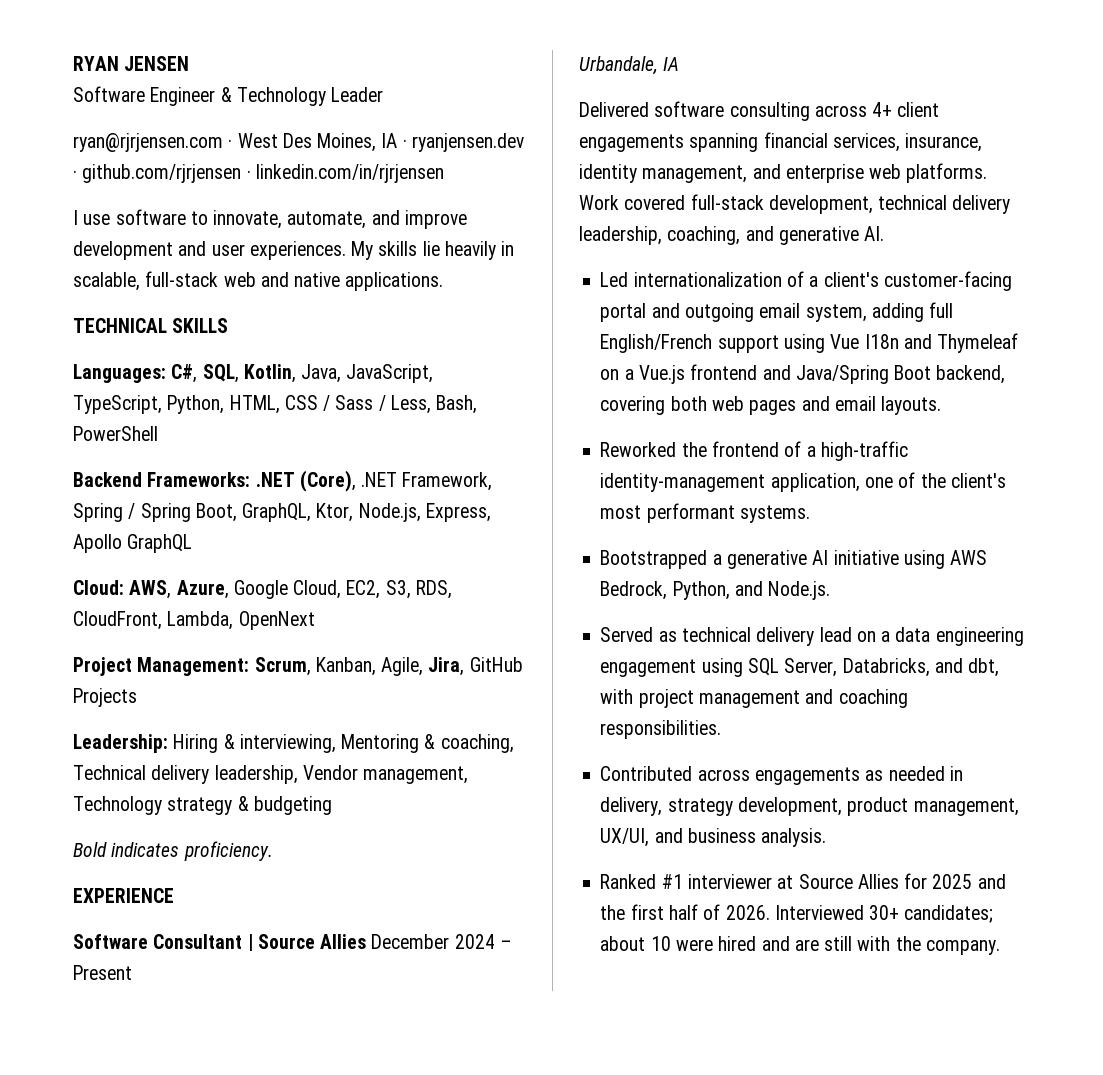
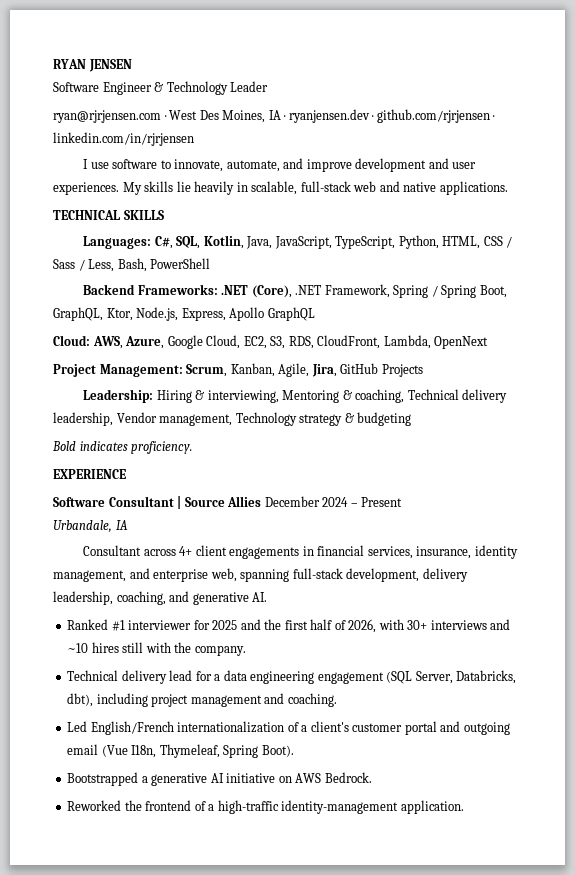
- Delivered software consulting across 4+ client engagements spanning financial services, insurance, identity management, and enterprise web platforms. Work covered full-stack development, technical delivery leadership, coaching, and generative AI.
+ Consultant across 4+ client engagements in financial services, insurance, identity management, and enterprise web, spanning full-stack development, delivery leadership, coaching, and generative AI.
+ Ranked #1 interviewer for 2025 and the first half of 2026, with 30+ interviews and ~10 hires still with the company.
+ Technical delivery lead for a data engineering engagement (SQL Server, Databricks, dbt), including project management and coaching.
- Led internationalization of a client's customer-facing portal and outgoing email system, adding full English/French support using Vue I18n and Thymeleaf on a Vue.js frontend and Java/Spring Boot backend, covering both web pages and email layouts.
+ Led English/French internationalization of a client's customer portal and outgoing email (Vue I18n, Thymeleaf, Spring Boot).
+ Bootstrapped a generative AI initiative on AWS Bedrock.
- Reworked the frontend of a high-traffic identity-management application, one of the client's most performant systems.
- Bootstrapped a generative AI initiative using AWS Bedrock, Python, and Node.js.
- Served as technical delivery lead on a data engineering engagement using SQL Server, Databricks, and dbt, with project management and coaching responsibilities.
- Contributed across engagements as needed in delivery, strategy development, product management, UX/UI, and business analysis.
- Ranked #1 interviewer at Source Allies for 2025 and the first half of 2026. Interviewed 30+ candidates; about 10 were hired and are still with the company.
+ Reworked the frontend of a high-traffic identity-management application.

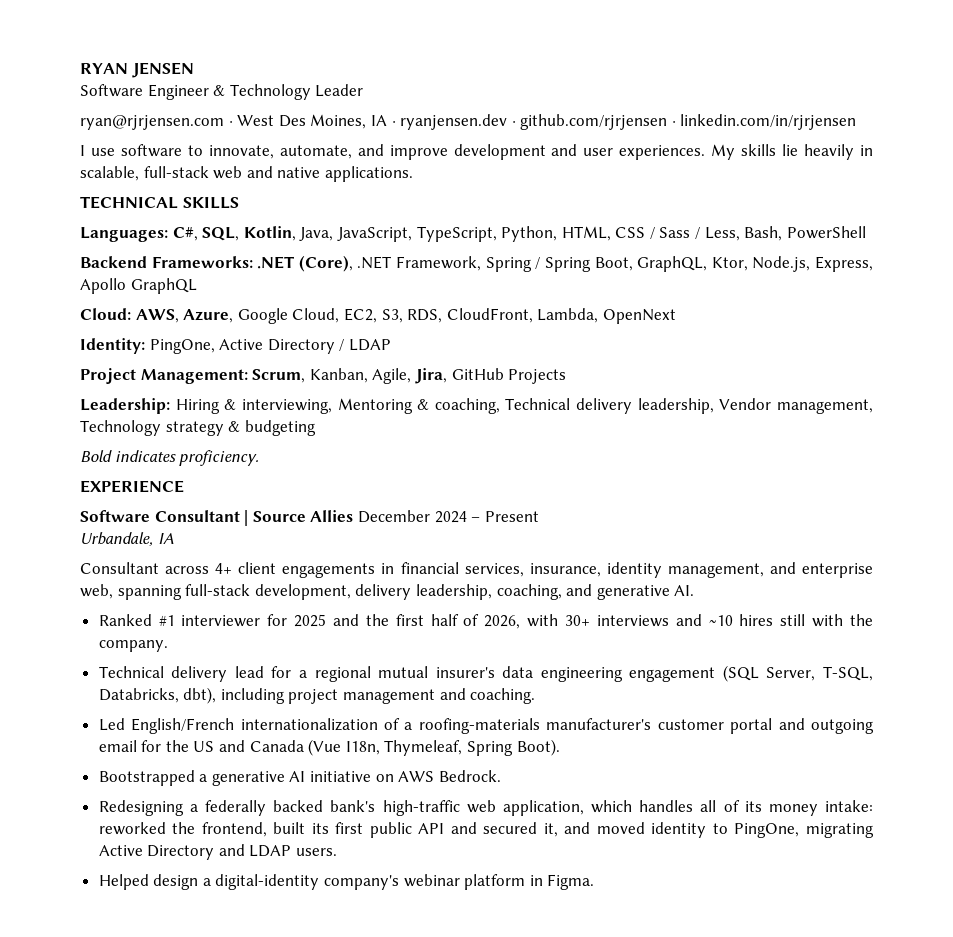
+ Identity: PingOne, Active Directory / LDAP
- Technical delivery lead for a data engineering engagement (SQL Server, Databricks, dbt), including project management and coaching.
+ Technical delivery lead for a regional mutual insurer's data engineering engagement (SQL Server, T-SQL, Databricks, dbt), including project management and coaching.
- Led English/French internationalization of a client's customer portal and outgoing email (Vue I18n, Thymeleaf, Spring Boot).
+ Led English/French internationalization of a roofing-materials manufacturer's customer portal and outgoing email for the US and Canada (Vue I18n, Thymeleaf, Spring Boot).
- Reworked the frontend of a high-traffic identity-management application.
+ Redesigning a federally backed bank's high-traffic web application, which handles all of its money intake: reworked the frontend, built its first public API and secured it, and moved identity to PingOne, migrating Active Directory and LDAP users.
+ Helped design a digital-identity company's webinar platform in Figma.

